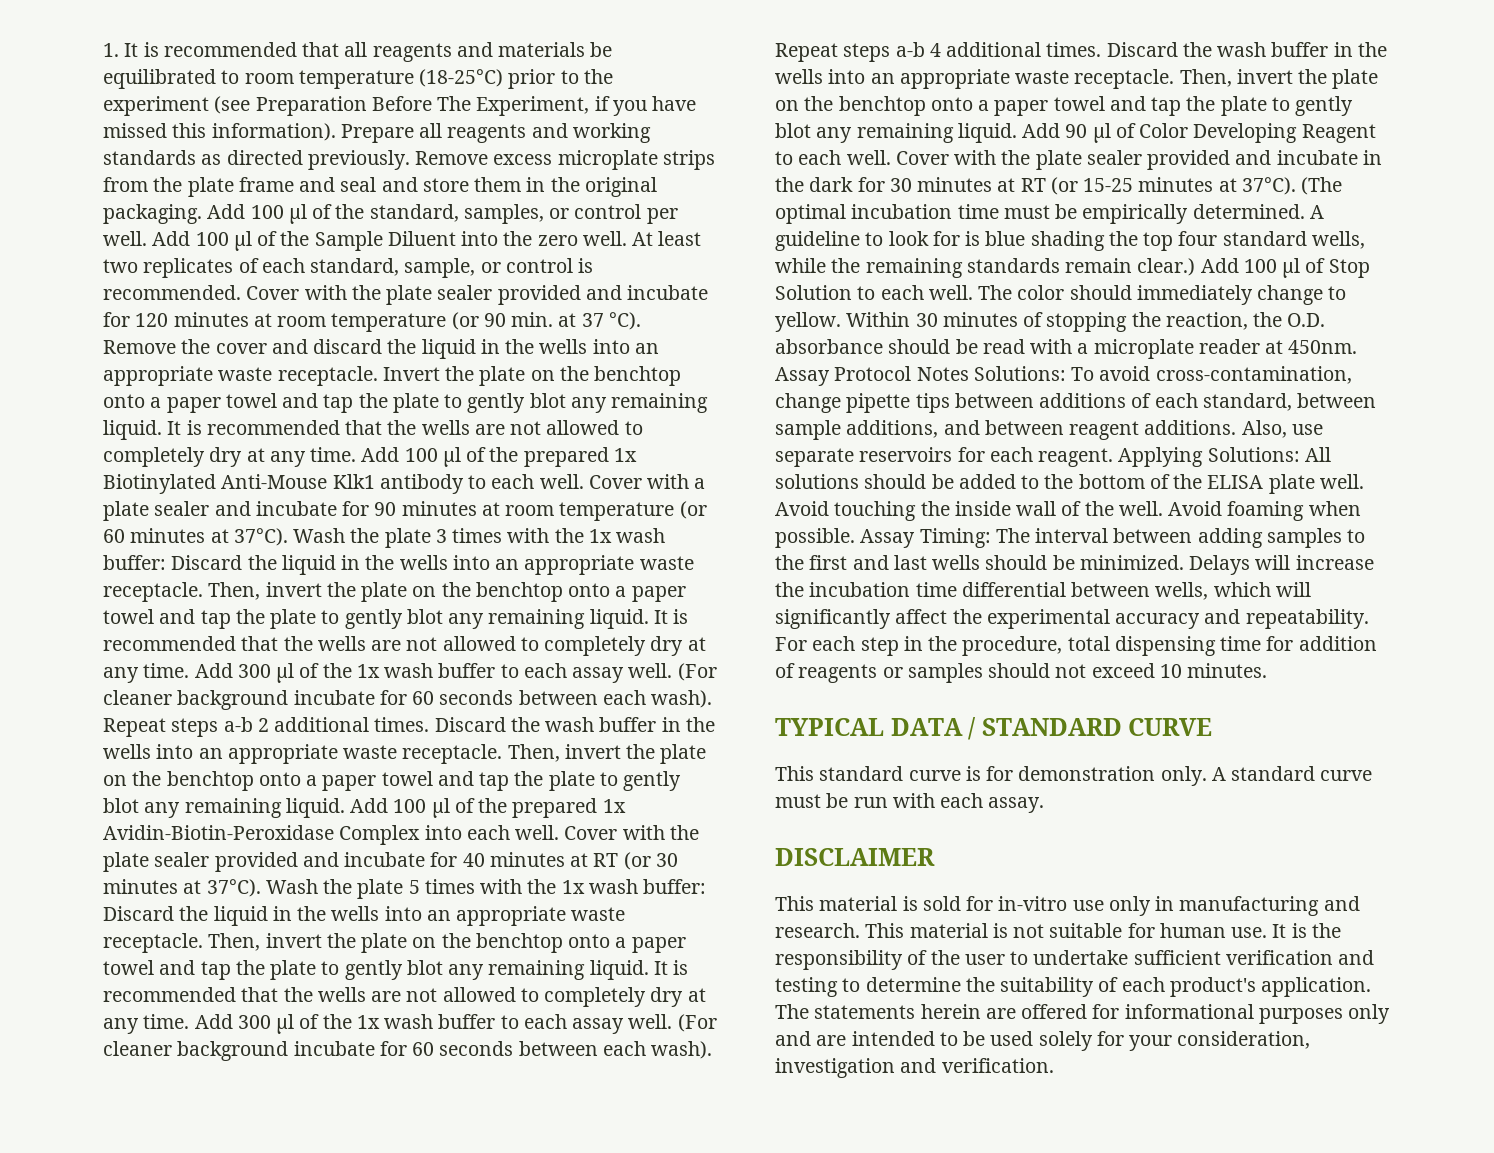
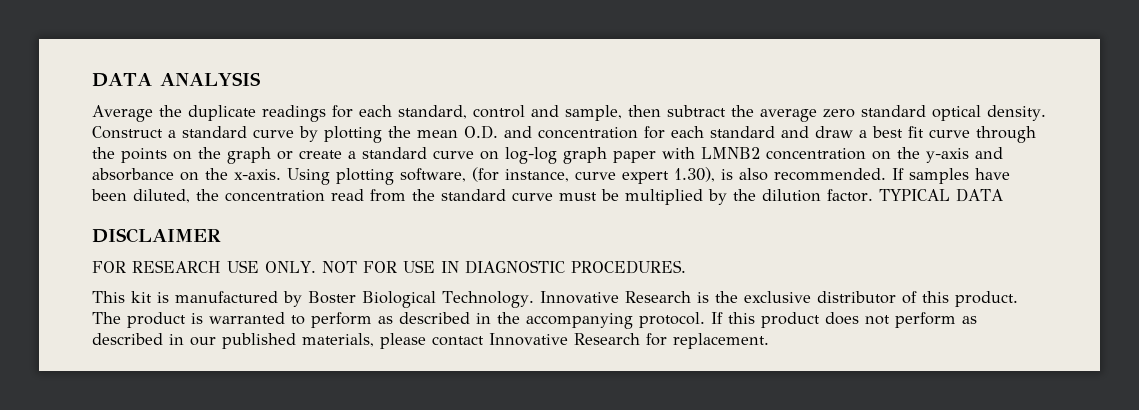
- 1. It is recommended that all reagents and materials be equilibrated to room temperature (18-25°C) prior to the experiment (see Preparation Before The Experiment, if you have missed this information). Prepare all reagents and working standards as directed previously. Remove excess microplate strips from the plate frame and seal and store them in the original packaging. Add 100 µl of the standard, samples, or control per well. Add 100 µl of the Sample Diluent into the zero well. At least two replicates of each standard, sample, or control is recommended. Cover with the plate sealer provided and incubate for 120 minutes at room temperature (or 90 min. at 37 °C). Remove the cover and discard the liquid in the wells into an appropriate waste receptacle. Invert the plate on the benchtop onto a paper towel and tap the plate to gently blot any remaining liquid. It is recommended that the wells are not allowed to completely dry at any time. Add 100 µl of the prepared 1x Biotinylated Anti-Mouse Klk1 antibody to each well. Cover with a plate sealer and incubate for 90 minutes at room temperature (or 60 minutes at 37°C). Wash the plate 3 times with the 1x wash buffer: Discard the liquid in the wells into an appropriate waste receptacle. Then, invert the plate on the benchtop onto a paper towel and tap the plate to gently blot any remaining liquid. It is recommended that the wells are not allowed to completely dry at any time. Add 300 µl of the 1x wash buffer to each assay well. (For cleaner background incubate for 60 seconds between each wash). Repeat steps a-b 2 additional times. Discard the wash buffer in the wells into an appropriate waste receptacle. Then, invert the plate on the benchtop onto a paper towel and tap the plate to gently blot any remaining liquid. Add 100 µl of the prepared 1x Avidin-Biotin-Peroxidase Complex into each well. Cover with the plate sealer provided and incubate for 40 minutes at RT (or 30 minutes at 37°C). Wash the plate 5 times with the 1x wash buffer: Discard the liquid in the wells into an appropriate waste receptacle. Then, invert the plate on the benchtop onto a paper towel and tap the plate to gently blot any remaining liquid. It is recommended that the wells are not allowed to completely dry at any time. Add 300 µl of the 1x wash buffer to each assay well. (For cleaner background incubate for 60 seconds between each wash). Repeat steps a-b 4 additional times. Discard the wash buffer in the wells into an appropriate waste receptacle. Then, invert the plate on the benchtop onto a paper towel and tap the plate to gently blot any remaining liquid. Add 90 µl of Color Developing Reagent to each well. Cover with the plate sealer provided and incubate in the dark for 30 minutes at RT (or 15-25 minutes at 37°C). (The optimal incubation time must be empirically determined. A guideline to look for is blue shading the top four standard wells, while the remaining standards remain clear.) Add 100 µl of Stop Solution to each well. The color should immediately change to yellow. Within 30 minutes of stopping the reaction, the O.D. absorbance should be read with a microplate reader at 450nm. Assay Protocol Notes Solutions: To avoid cross-contamination, change pipette tips between additions of each standard, between sample additions, and between reagent additions. Also, use separate reservoirs for each reagent. Applying Solutions: All solutions should be added to the bottom of the ELISA plate well. Avoid touching the inside wall of the well. Avoid foaming when possible. Assay Timing: The interval between adding samples to the first and last wells should be minimized. Delays will increase the incubation time differential between wells, which will significantly affect the experimental accuracy and repeatability. For each step in the procedure, total dispensing time for addition of reagents or samples should not exceed 10 minutes.
- TYPICAL DATA / STANDARD CURVE
- This standard curve is for demonstration only. A standard curve must be run with each assay.
+ DATA ANALYSIS
+ Average the duplicate readings for each standard, control and sample, then subtract the average zero standard optical density. Construct a standard curve by plotting the mean O.D. and concentration for each standard and draw a best fit curve through the points on the graph or create a standard curve on log-log graph paper with LMNB2 concentration on the y-axis and absorbance on the x-axis. Using plotting software, (for instance, curve expert 1.30), is also recommended. If samples have been diluted, the concentration read from the standard curve must be multiplied by the dilution factor. TYPICAL DATA
  DISCLAIMER
- This material is sold for in-vitro use only in manufacturing and research. This material is not suitable for human use. It is the responsibility of the user to undertake sufficient verification and testing to determine the suitability of each product's application. The statements herein are offered for informational purposes only and are intended to be used solely for your consideration, investigation and verification.
+ FOR RESEARCH USE ONLY. NOT FOR USE IN DIAGNOSTIC PROCEDURES.
+ This kit is manufactured by Boster Biological Technology. Innovative Research is the exclusive distributor of this product. The product is warranted to perform as described in the accompanying protocol. If this product does not perform as described in our published materials, please contact Innovative Research for replacement.

